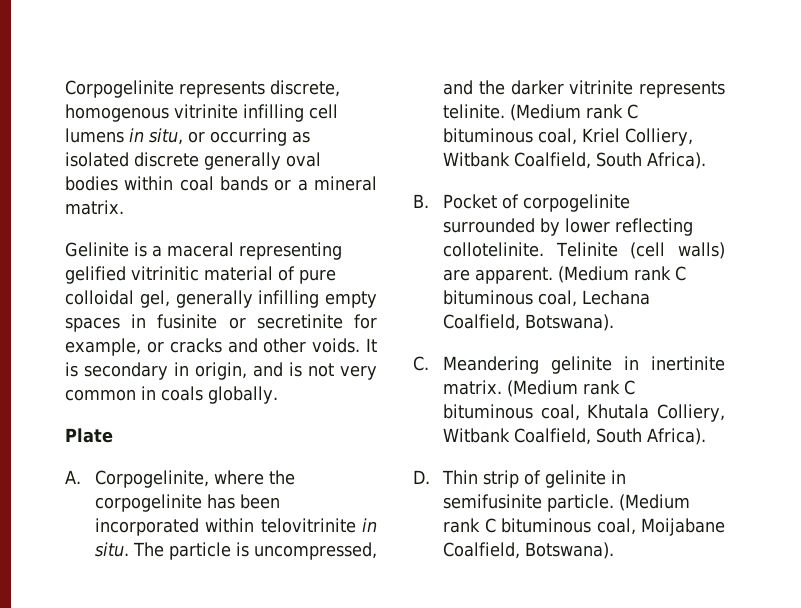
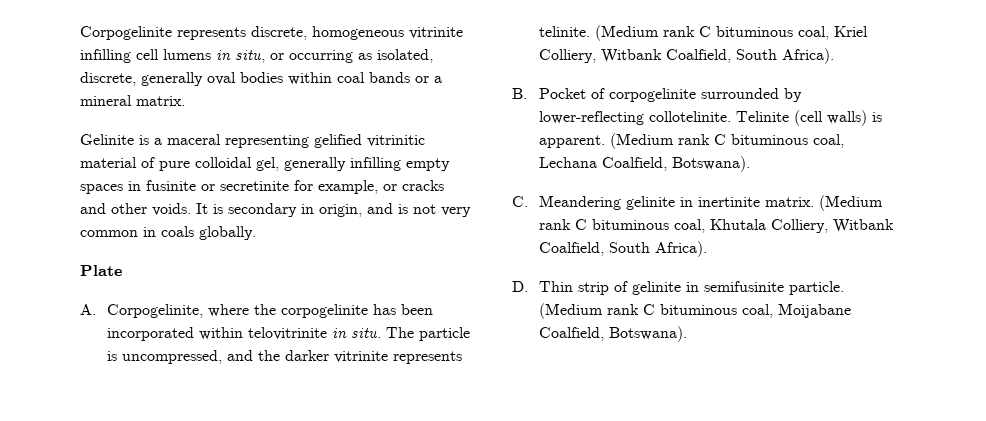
- Corpogelinite represents discrete, homogenous vitrinite infilling cell lumens in situ, or occurring as isolated discrete generally oval bodies within coal bands or a mineral matrix.
+ Corpogelinite represents discrete, homogeneous vitrinite infilling cell lumens in situ, or occurring as isolated, discrete, generally oval bodies within coal bands or a mineral matrix.
- B. Pocket of corpogelinite surrounded by lower reflecting collotelinite.
+ B. Pocket of corpogelinite surrounded by lower-reflecting collotelinite.
- Telinite (cell walls) are apparent.
+ Telinite (cell walls) is apparent.

